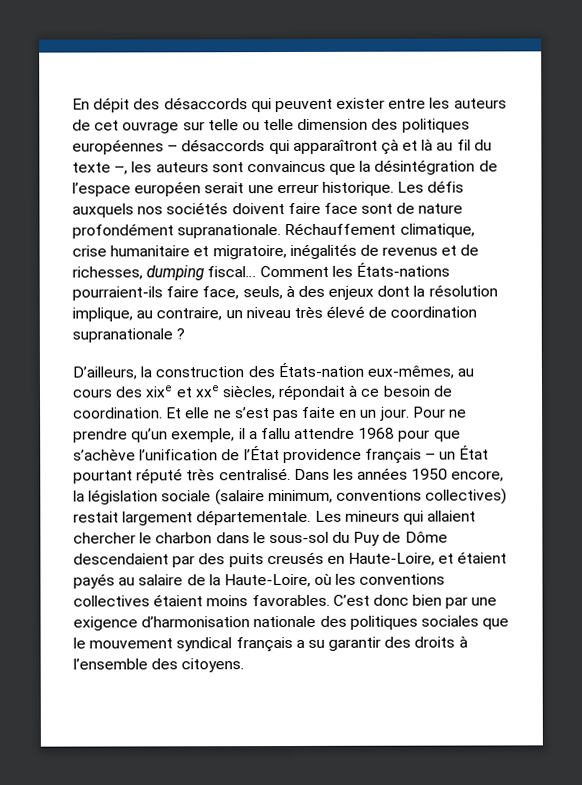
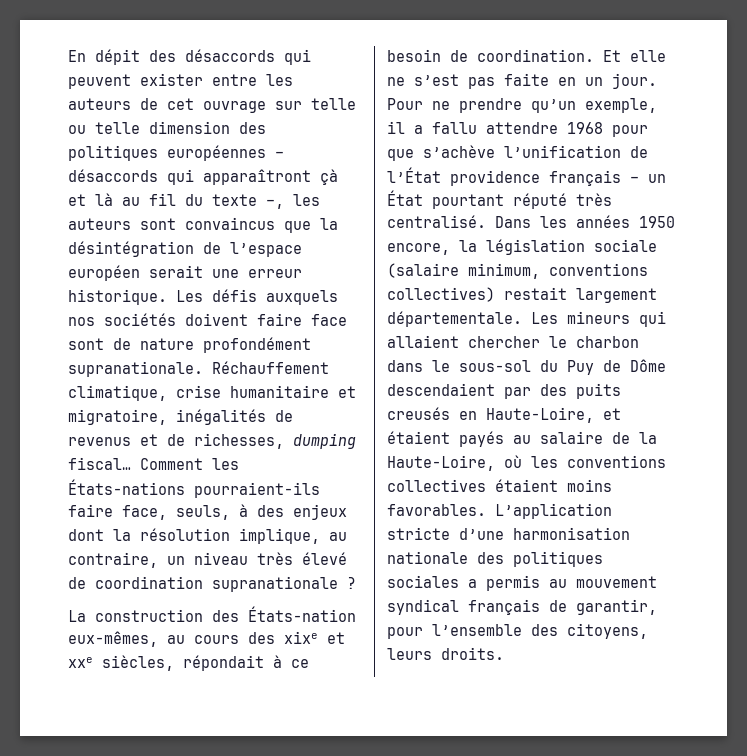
- D’ailleurs, la construction des États-nation eux-mêmes, au cours des xixe et xxe siècles, répondait à ce besoin de coordination.
+ La construction des États-nation eux-mêmes, au cours des xixe et xxe siècles, répondait à ce besoin de coordination.
- C’est donc bien par une exigence d’harmonisation nationale des politiques sociales que le mouvement syndical français a su garantir des droits à l’ensemble des citoyens.
+ L’application stricte d’une harmonisation nationale des politiques sociales a permis au mouvement syndical français de garantir, pour l’ensemble des citoyens, leurs droits.

